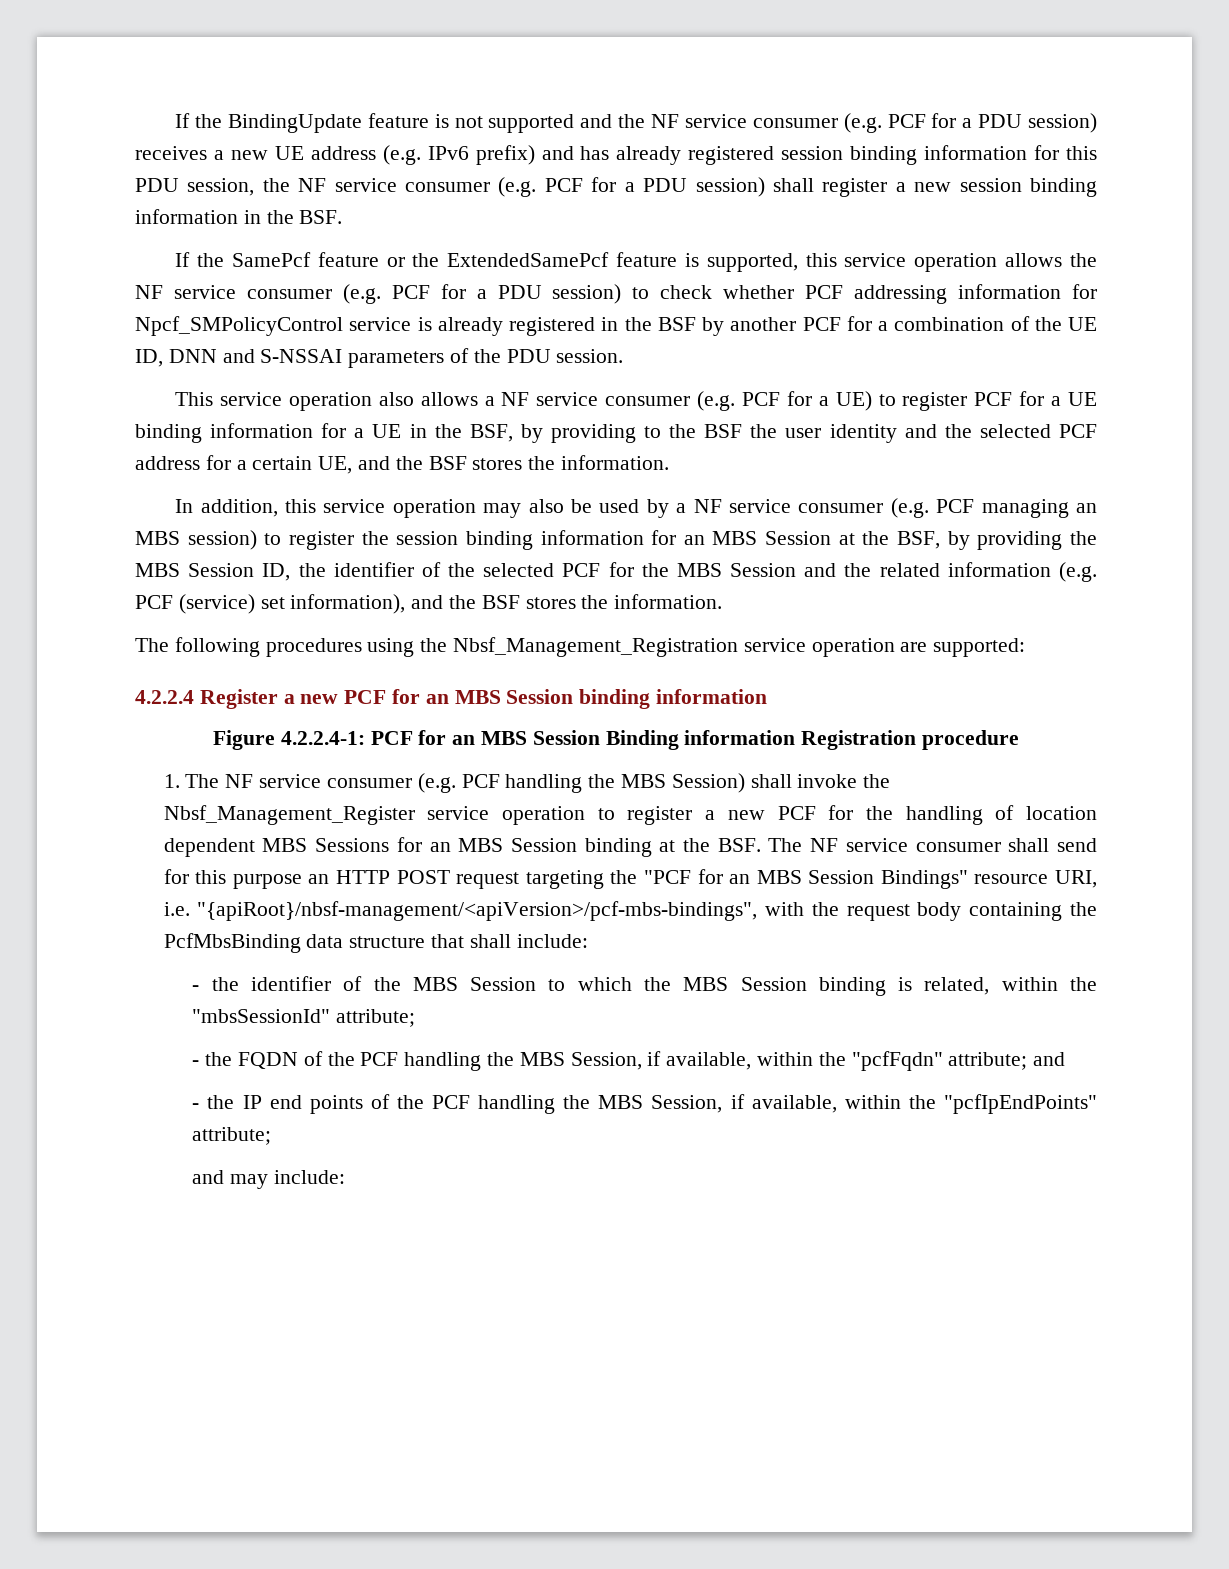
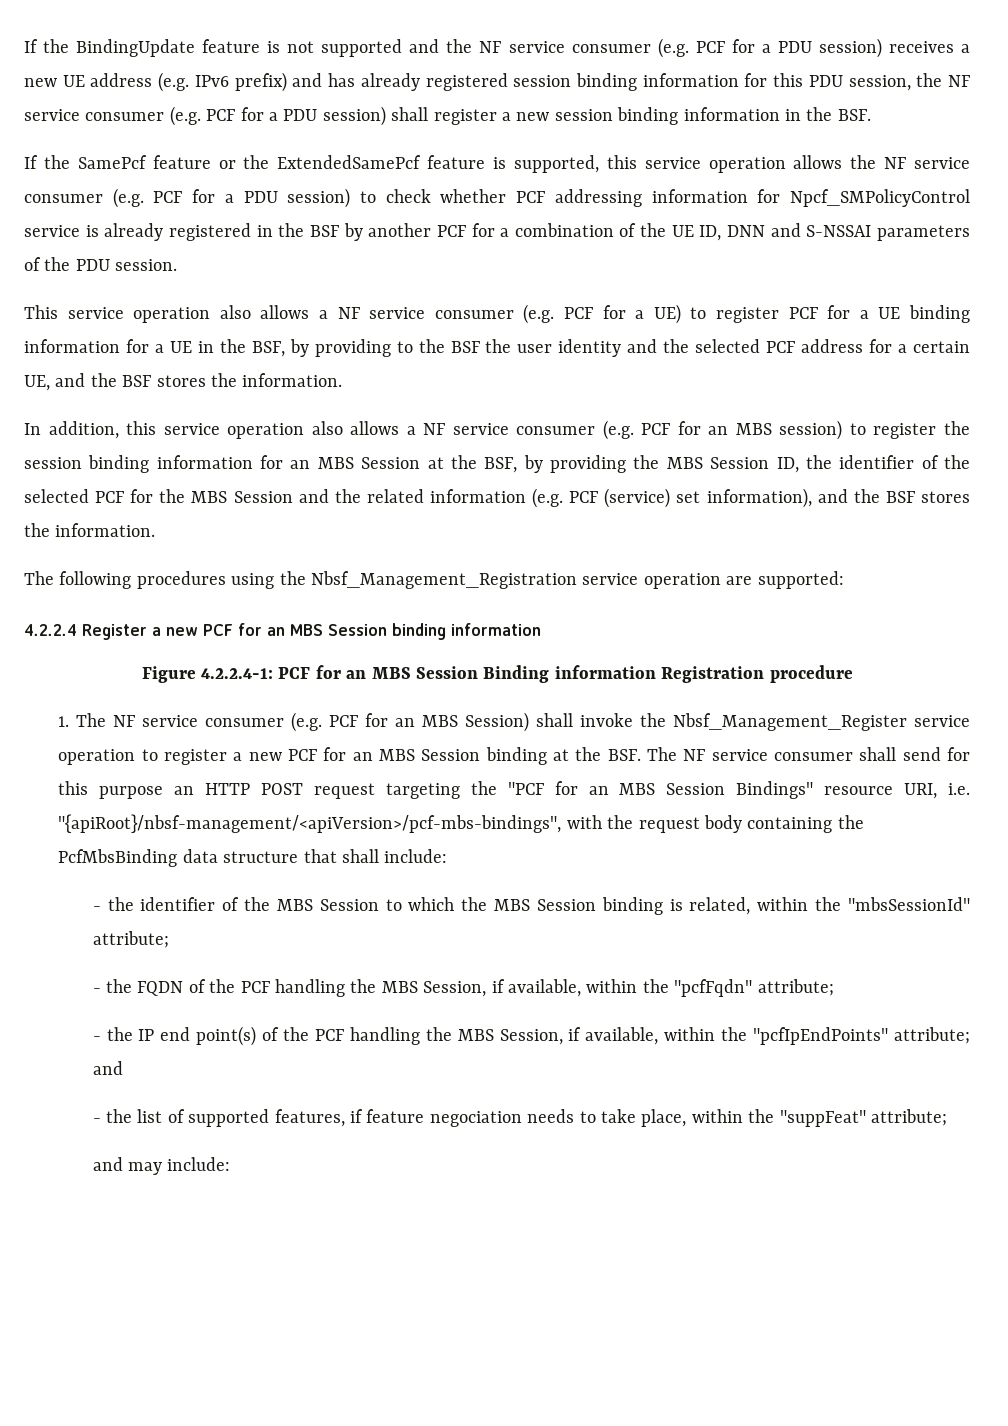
- In addition, this service operation may also be used by a NF service consumer (e.g. PCF managing an MBS session) to register the session binding information for an MBS Session at the BSF, by providing the MBS Session ID, the identifier of the selected PCF for the MBS Session and the related information (e.g. PCF (service) set information), and the BSF stores the information.
+ In addition, this service operation also allows a NF service consumer (e.g. PCF for an MBS session) to register the session binding information for an MBS Session at the BSF, by providing the MBS Session ID, the identifier of the selected PCF for the MBS Session and the related information (e.g. PCF (service) set information), and the BSF stores the information.
- 1. The NF service consumer (e.g. PCF handling the MBS Session) shall invoke the Nbsf_Management_Register service operation to register a new PCF for the handling of location dependent MBS Sessions for an MBS Session binding at the BSF. The NF service consumer shall send for this purpose an HTTP POST request targeting the "PCF for an MBS Session Bindings" resource URI, i.e. "{apiRoot}/nbsf-management/<apiVersion>/pcf-mbs-bindings", with the request body containing the PcfMbsBinding data structure that shall include:
+ 1. The NF service consumer (e.g. PCF for an MBS Session) shall invoke the Nbsf_Management_Register service operation to register a new PCF for an MBS Session binding at the BSF. The NF service consumer shall send for this purpose an HTTP POST request targeting the "PCF for an MBS Session Bindings" resource URI, i.e. "{apiRoot}/nbsf-management/<apiVersion>/pcf-mbs-bindings", with the request body containing the PcfMbsBinding data structure that shall include:
- - the FQDN of the PCF handling the MBS Session, if available, within the "pcfFqdn" attribute; and
+ - the FQDN of the PCF handling the MBS Session, if available, within the "pcfFqdn" attribute;
- - the IP end points of the PCF handling the MBS Session, if available, within the "pcfIpEndPoints" attribute;
+ - the IP end point(s) of the PCF handling the MBS Session, if available, within the "pcfIpEndPoints" attribute; and
+ - the list of supported features, if feature negociation needs to take place, within the "suppFeat" attribute;

